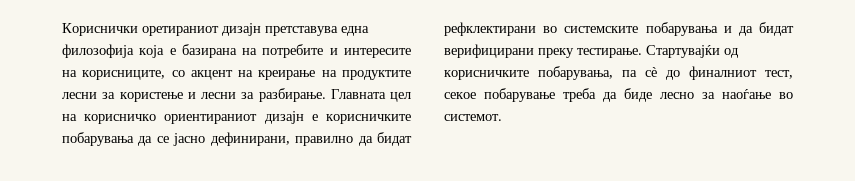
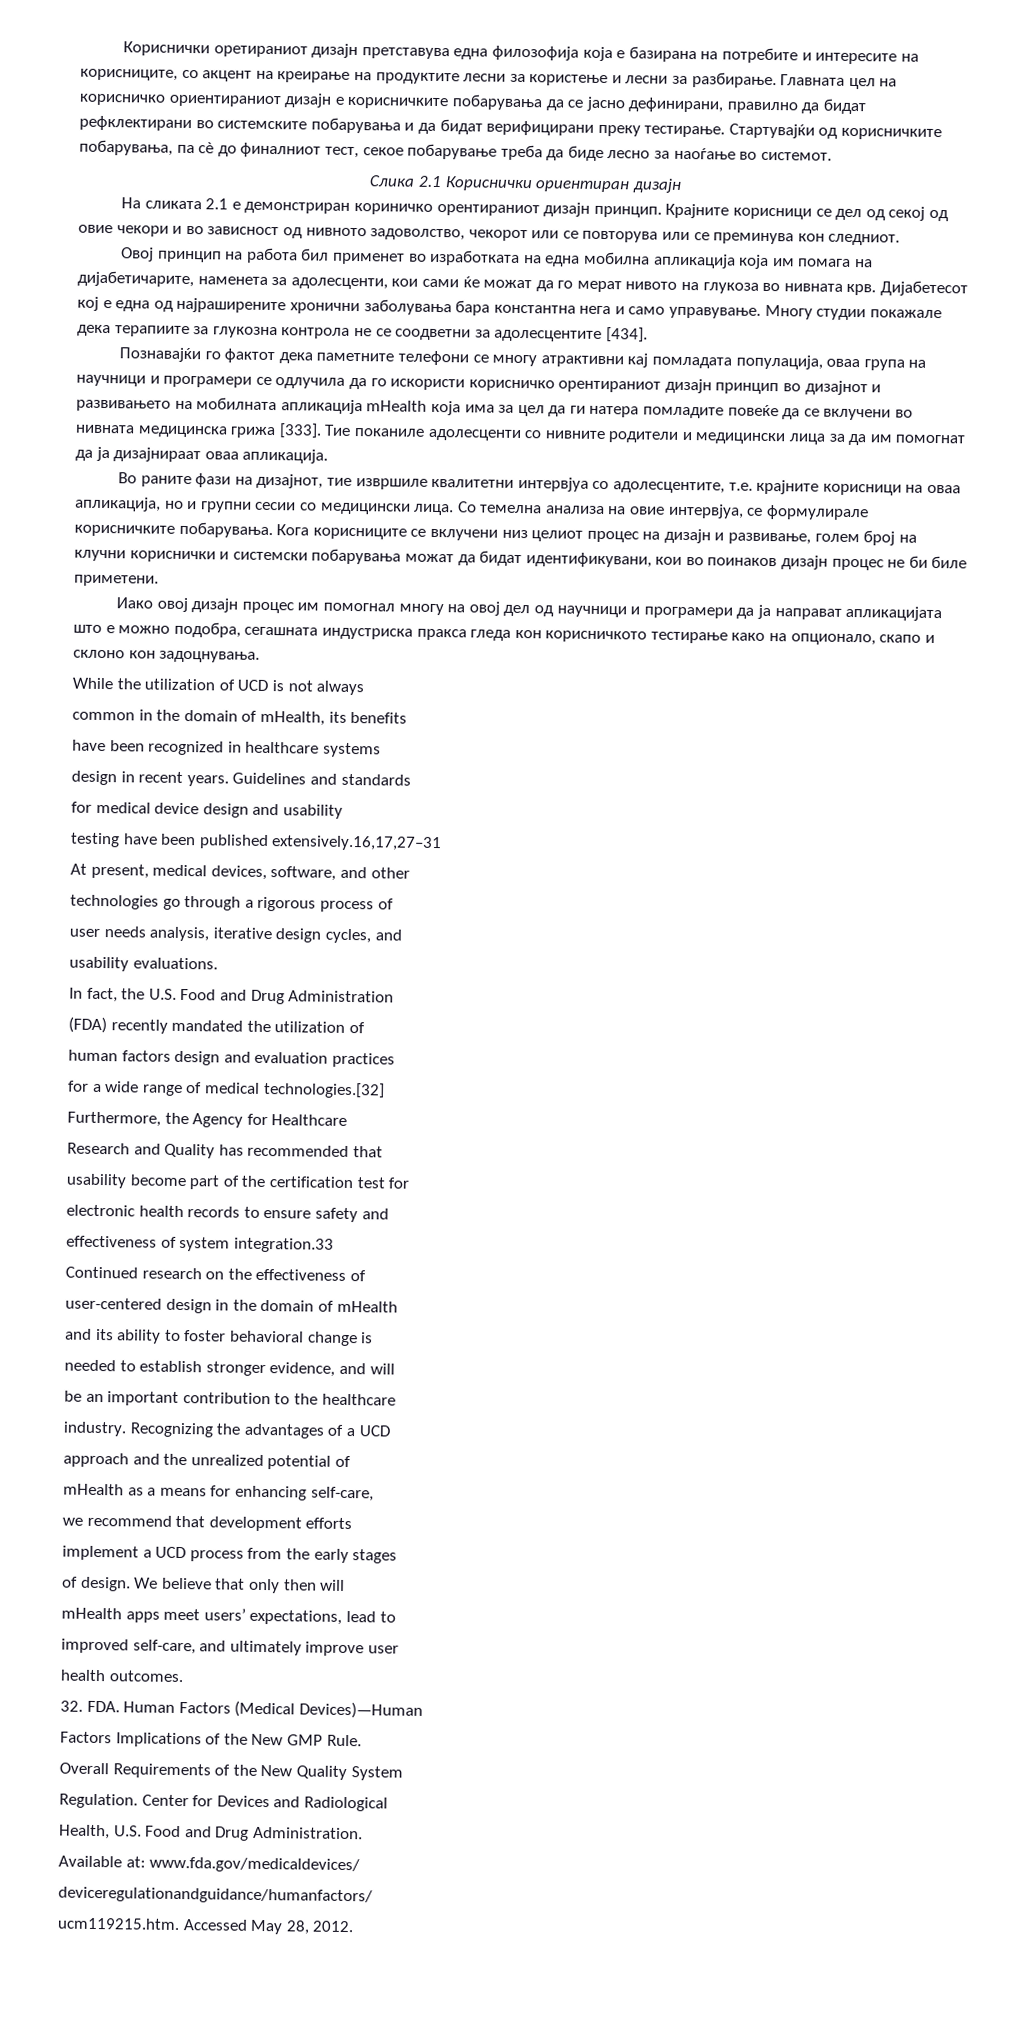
+ Слика 2.1 Кориснички ориентиран дизајн
+ На сликата 2.1 е демонстриран кориничко орентираниот дизајн принцип. Крајните корисници се дел од секој од овие чекори и во зависност од нивното задоволство, чекорот или се повторува или се преминува кон следниот.
+ Овој принцип на работа бил применет во изработката на една мобилна апликација која им помага на дијабетичарите, наменета за адолесценти, кои сами ќе можат да го мерат нивото на глукоза во нивната крв. Дијабетесот кој е една од најраширените хронични заболувања бара константна нега и само управување. Многу студии покажале дека терапиите за глукозна контрола не се соодветни за адолесцентите [434].
+ Познавајќи го фактот дека паметните телефони се многу атрактивни кај помладата популација, оваа група на научници и програмери се одлучила да го искористи корисничко орентираниот дизајн принцип во дизајнот и развивањето на мобилната апликација mHealth која има за цел да ги натера помладите повеќе да се вклучени во нивната медицинска грижа [333]. Тие поканиле адолесценти со нивните родители и медицински лица за да им помогнат да ја дизајнираат оваа апликација.
+ Во раните фази на дизајнот, тие извршиле квалитетни интервјуа со адолесцентите, т.е. крајните корисници на оваа апликација, но и групни сесии со медицински лица. Со темелна анализа на овие интервјуа, се формулирале корисничките побарувања. Кога корисниците се вклучени низ целиот процес на дизајн и развивање, голем број на клучни кориснички и системски побарувања можат да бидат идентификувани, кои во поинаков дизајн процес не би биле приметени.
+ Иако овој дизајн процес им помогнал многу на овој дел од научници и програмери да ја направат апликацијата што е можно подобра, сегашната индустриска пракса гледа кон корисничкото тестирање како на опционало, скапо и склоно кон задоцнувања.
+ While the utilization of UCD is not always
+ common in the domain of mHealth, its benefits
+ have been recognized in healthcare systems
+ design in recent years. Guidelines and standards
+ for medical device design and usability
+ testing have been published extensively.16,17,27–31
+ At present, medical devices, software, and other
+ technologies go through a rigorous process of
+ user needs analysis, iterative design cycles, and
+ usability evaluations.
+ In fact, the U.S. Food and Drug Administration
+ (FDA) recently mandated the utilization of
+ human factors design and evaluation practices
+ for a wide range of medical technologies.[32]
+ Furthermore, the Agency for Healthcare
+ Research and Quality has recommended that
+ usability become part of the certification test for
+ electronic health records to ensure safety and
+ effectiveness of system integration.33
+ Continued research on the effectiveness of
+ user-centered design in the domain of mHealth
+ and its ability to foster behavioral change is
+ needed to establish stronger evidence, and will
+ be an important contribution to the healthcare
+ industry. Recognizing the advantages of a UCD
+ approach and the unrealized potential of
+ mHealth as a means for enhancing self-care,
+ we recommend that development efforts
+ implement a UCD process from the early stages
+ of design. We believe that only then will
+ mHealth apps meet users’ expectations, lead to
+ improved self-care, and ultimately improve user
+ health outcomes.
+ 32. FDA. Human Factors (Medical Devices)—Human
+ Factors Implications of the New GMP Rule.
+ Overall Requirements of the New Quality System
+ Regulation. Center for Devices and Radiological
+ Health, U.S. Food and Drug Administration.
+ Available at: www.fda.gov/medicaldevices/
+ deviceregulationandguidance/humanfactors/
+ ucm119215.htm. Accessed May 28, 2012.

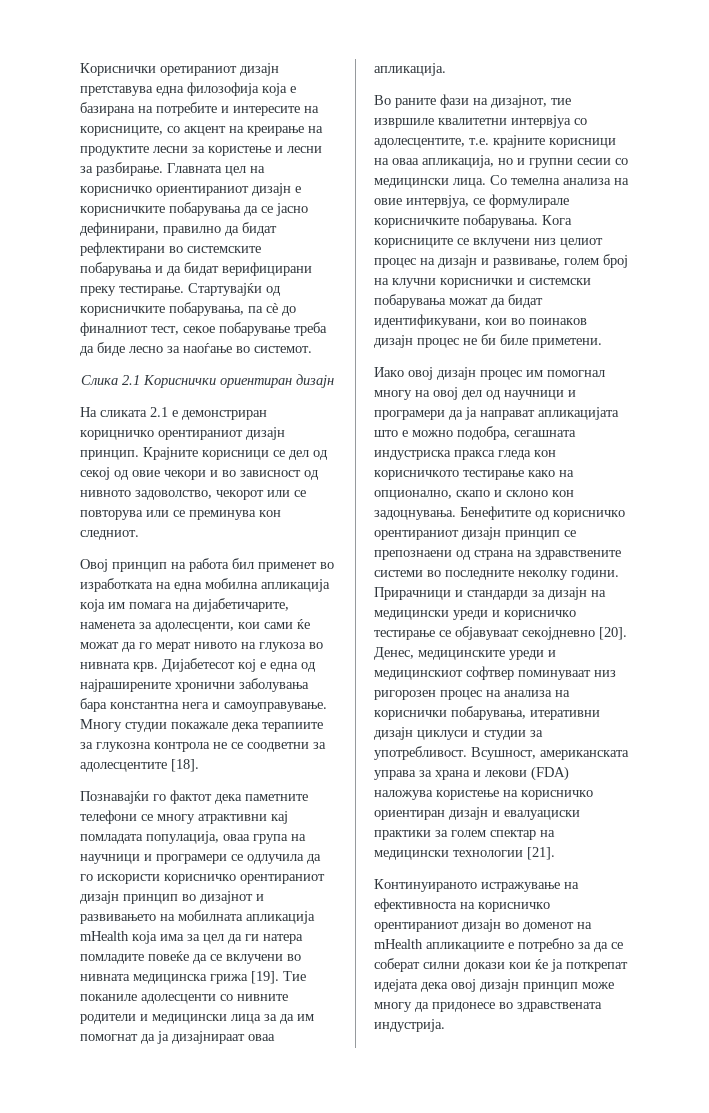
- Главната цел на корисничко ориентираниот дизајн е корисничките побарувања да се јасно дефинирани, правилно да бидат рефклектирани во системските побарувања и да бидат верифицирани преку тестирање.
+ Главната цел на корисничко ориентираниот дизајн е корисничките побарувања да се јасно дефинирани, правилно да бидат рефлектирани во системските побарувања и да бидат верифицирани преку тестирање.
- На сликата 2.1 е демонстриран кориничко орентираниот дизајн принцип.
+ На сликата 2.1 е демонстриран корицничко орентираниот дизајн принцип.
- Дијабетесот кој е една од најраширените хронични заболувања бара константна нега и само управување.
+ Дијабетесот кој е една од најраширените хронични заболувања бара константна нега и самоуправување.
- Многу студии покажале дека терапиите за глукозна контрола не се соодветни за адолесцентите [434].
+ Многу студии покажале дека терапиите за глукозна контрола не се соодветни за адолесцентите [18].
- Познавајќи го фактот дека паметните телефони се многу атрактивни кај помладата популација, оваа група на научници и програмери се одлучила да го искористи корисничко орентираниот дизајн принцип во дизајнот и развивањето на мобилната апликација mHealth која има за цел да ги натера помладите повеќе да се вклучени во нивната медицинска грижа [333].
+ Познавајќи го фактот дека паметните телефони се многу атрактивни кај помладата популација, оваа група на научници и програмери се одлучила да го искористи корисничко орентираниот дизајн принцип во дизајнот и развивањето на мобилната апликација mHealth која има за цел да ги натера помладите повеќе да се вклучени во нивната медицинска грижа [19].
- Иако овој дизајн процес им помогнал многу на овој дел од научници и програмери да ја направат апликацијата што е можно подобра, сегашната индустриска пракса гледа кон корисничкото тестирање како на опционало, скапо и склоно кон задоцнувања.
- While the utilization of UCD is not always
- common in the domain of mHealth, its benefits
- have been recognized in healthcare systems
- design in recent years. Guidelines and standards
- for medical device design and usability
- testing have been published extensively.16,17,27–31
- At present, medical devices, software, and other
- technologies go through a rigorous process of
- user needs analysis, iterative design cycles, and
- usability evaluations.
- In fact, the U.S. Food and Drug Administration
- (FDA) recently mandated the utilization of
- human factors design and evaluation practices
- for a wide range of medical technologies.[32]
- Furthermore, the Agency for Healthcare
- Research and Quality has recommended that
- usability become part of the certification test for
- electronic health records to ensure safety and
- effectiveness of system integration.33
- Continued research on the effectiveness of
- user-centered design in the domain of mHealth
- and its ability to foster behavioral change is
- needed to establish stronger evidence, and will
- be an important contribution to the healthcare
- industry. Recognizing the advantages of a UCD
- approach and the unrealized potential of
- mHealth as a means for enhancing self-care,
- we recommend that development efforts
- implement a UCD process from the early stages
- of design. We believe that only then will
- mHealth apps meet users’ expectations, lead to
- improved self-care, and ultimately improve user
- health outcomes.
- 32. FDA. Human Factors (Medical Devices)—Human
- Factors Implications of the New GMP Rule.
- Overall Requirements of the New Quality System
- Regulation. Center for Devices and Radiological
- Health, U.S. Food and Drug Administration.
- Available at: www.fda.gov/medicaldevices/
- deviceregulationandguidance/humanfactors/
- ucm119215.htm. Accessed May 28, 2012.
+ Иако овој дизајн процес им помогнал многу на овој дел од научници и програмери да ја направат апликацијата што е можно подобра, сегашната индустриска пракса гледа кон корисничкото тестирање како на опционално, скапо и склоно кон задоцнувања. Бенефитите од корисничко орентираниот дизајн принцип се препознаени од страна на здравствените системи во последните неколку години. Прирачници и стандарди за дизајн на медицински уреди и корисничко тестирање се објавуваат секојдневно [20]. Денес, медицинските уреди и медицинскиот софтвер поминуваат низ ригорозен процес на анализа на кориснички побарувања, итеративни дизајн циклуси и студии за употребливост. Всушност, американската управа за храна и лекови (FDA) наложува користење на корисничко ориентиран дизајн и евалуациски практики за голем спектар на медицински технологии [21].
+ Континуираното истражување на ефективноста на корисничко орентираниот дизајн во доменот на mHealth апликациите е потребно за да се соберат силни докази кои ќе ја поткрепат идејата дека овој дизајн принцип може многу да придонесе во здравствената индустрија.

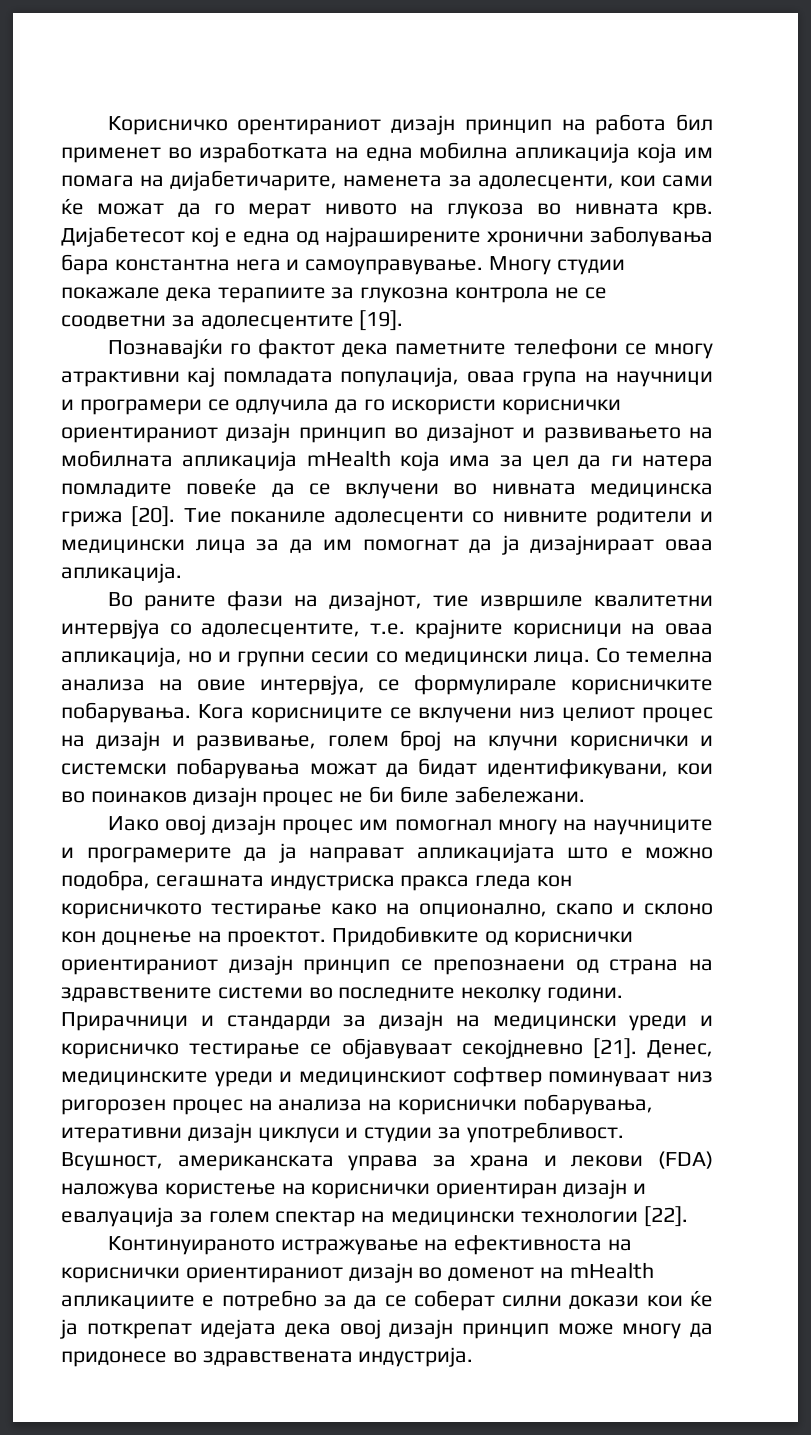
- Кориснички оретираниот дизајн претставува една филозофија која е базирана на потребите и интересите на корисниците, со акцент на креирање на продуктите лесни за користење и лесни за разбирање. Главната цел на корисничко ориентираниот дизајн е корисничките побарувања да се јасно дефинирани, правилно да бидат рефлектирани во системските побарувања и да бидат верифицирани преку тестирање. Стартувајќи од корисничките побарувања, па сè до финалниот тест, секое побарување треба да биде лесно за наоѓање во системот.
- Слика 2.1 Кориснички ориентиран дизајн
- На сликата 2.1 е демонстриран корицничко орентираниот дизајн принцип. Крајните корисници се дел од секој од овие чекори и во зависност од нивното задоволство, чекорот или се повторува или се преминува кон следниот.
- Овој принцип на работа бил применет во изработката на една мобилна апликација која им помага на дијабетичарите, наменета за адолесценти, кои сами ќе можат да го мерат нивото на глукоза во нивната крв.
+ Корисничко орентираниот дизајн принцип на работа бил применет во изработката на една мобилна апликација која им помага на дијабетичарите, наменета за адолесценти, кои сами ќе можат да го мерат нивото на глукоза во нивната крв.
- Многу студии покажале дека терапиите за глукозна контрола не се соодветни за адолесцентите [18].
+ Многу студии покажале дека терапиите за глукозна контрола не се соодветни за адолесцентите [19].
- Познавајќи го фактот дека паметните телефони се многу атрактивни кај помладата популација, оваа група на научници и програмери се одлучила да го искористи корисничко орентираниот дизајн принцип во дизајнот и развивањето на мобилната апликација mHealth која има за цел да ги натера помладите повеќе да се вклучени во нивната медицинска грижа [19].
+ Познавајќи го фактот дека паметните телефони се многу атрактивни кај помладата популација, оваа група на научници и програмери се одлучила да го искористи кориснички ориентираниот дизајн принцип во дизајнот и развивањето на мобилната апликација mHealth која има за цел да ги натера помладите повеќе да се вклучени во нивната медицинска грижа [20].
- Кога корисниците се вклучени низ целиот процес на дизајн и развивање, голем број на клучни кориснички и системски побарувања можат да бидат идентификувани, кои во поинаков дизајн процес не би биле приметени.
+ Кога корисниците се вклучени низ целиот процес на дизајн и развивање, голем број на клучни кориснички и системски побарувања можат да бидат идентификувани, кои во поинаков дизајн процес не би биле забележани.
- Иако овој дизајн процес им помогнал многу на овој дел од научници и програмери да ја направат апликацијата што е можно подобра, сегашната индустриска пракса гледа кон корисничкото тестирање како на опционално, скапо и склоно кон задоцнувања. Бенефитите од корисничко орентираниот дизајн принцип се препознаени од страна на здравствените системи во последните неколку години.
+ Иако овој дизајн процес им помогнал многу на научниците и програмерите да ја направат апликацијата што е можно подобра, сегашната индустриска пракса гледа кон корисничкото тестирање како на опционално, скапо и склоно кон доцнење на проектот. Придобивките од кориснички ориентираниот дизајн принцип се препознаени од страна на здравствените системи во последните неколку години.
- Прирачници и стандарди за дизајн на медицински уреди и корисничко тестирање се објавуваат секојдневно [20].
+ Прирачници и стандарди за дизајн на медицински уреди и корисничко тестирање се објавуваат секојдневно [21].
- Всушност, американската управа за храна и лекови (FDA) наложува користење на корисничко ориентиран дизајн и евалуациски практики за голем спектар на медицински технологии [21].
+ Всушност, американската управа за храна и лекови (FDA) наложува користење на кориснички ориентиран дизајн и евалуација за голем спектар на медицински технологии [22].
- Континуираното истражување на ефективноста на корисничко орентираниот дизајн во доменот на mHealth апликациите е потребно за да се соберат силни докази кои ќе ја поткрепат идејата дека овој дизајн принцип може многу да придонесе во здравствената индустрија.
+ Континуираното истражување на ефективноста на кориснички ориентираниот дизајн во доменот на mHealth апликациите е потребно за да се соберат силни докази кои ќе ја поткрепат идејата дека овој дизајн принцип може многу да придонесе во здравствената индустрија.

